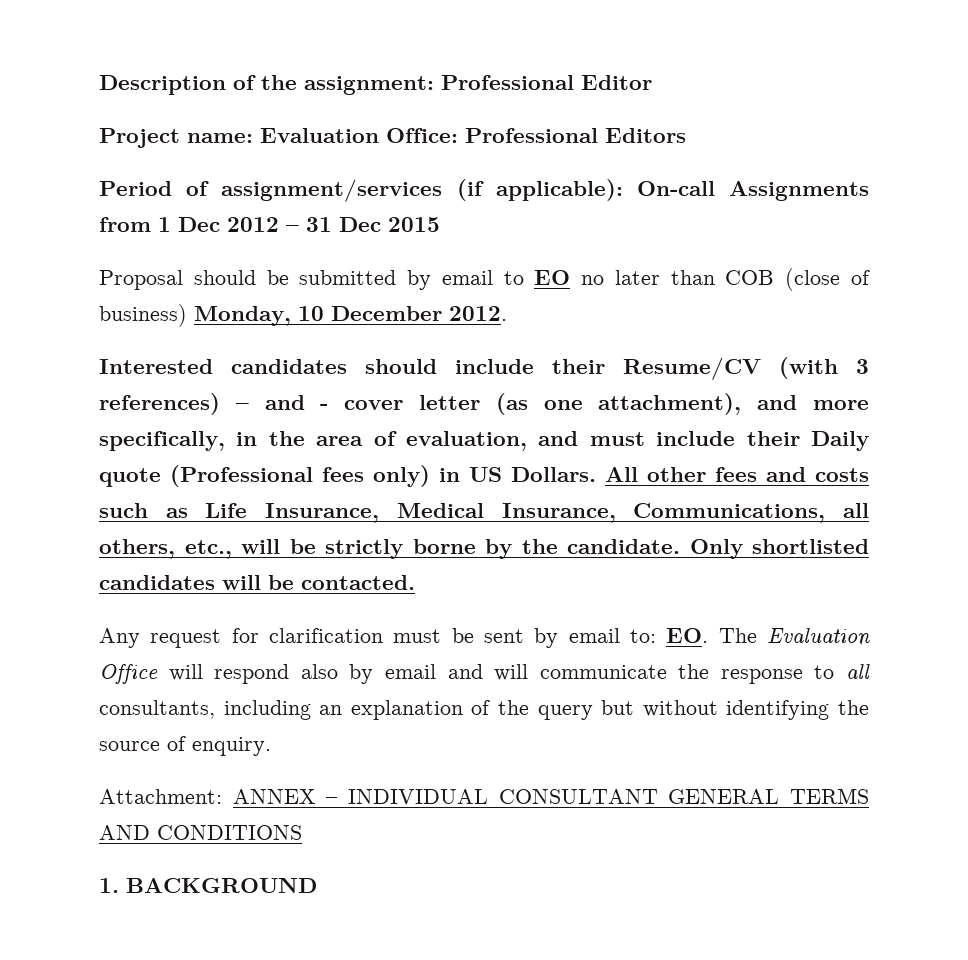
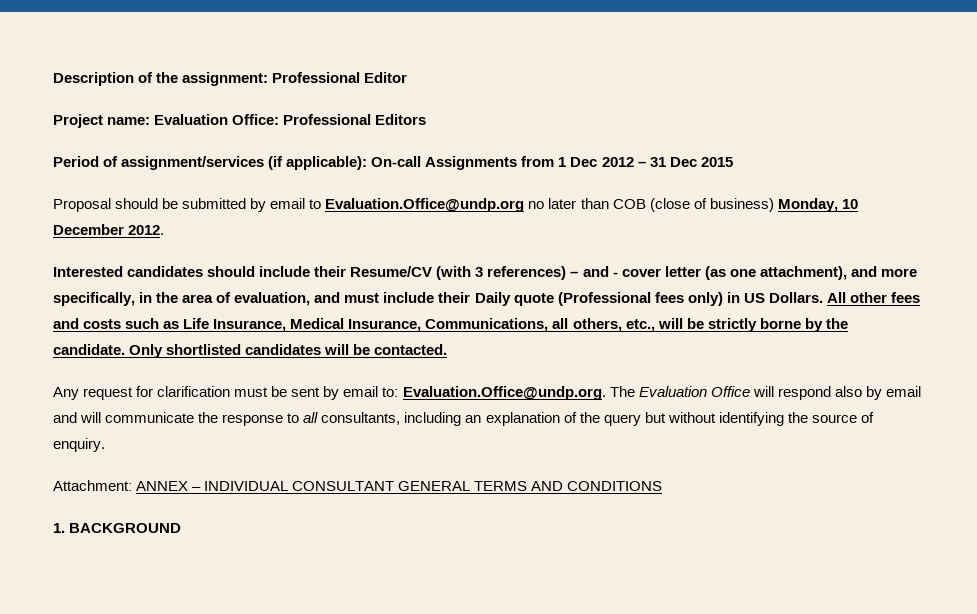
- Proposal should be submitted by email to EO no later than COB (close of business) Monday, 10 December 2012.
+ Proposal should be submitted by email to Evaluation.Office@undp.org no later than COB (close of business) Monday, 10 December 2012.
- Any request for clarification must be sent by email to: EO. The Evaluation Office will respond also by email and will communicate the response to all consultants, including an explanation of the query but without identifying the source of enquiry.
+ Any request for clarification must be sent by email to: Evaluation.Office@undp.org. The Evaluation Office will respond also by email and will communicate the response to all consultants, including an explanation of the query but without identifying the source of enquiry.

